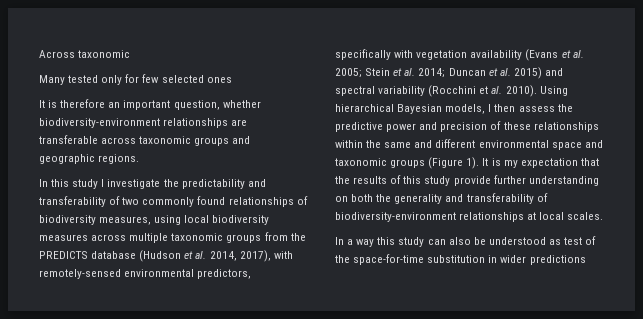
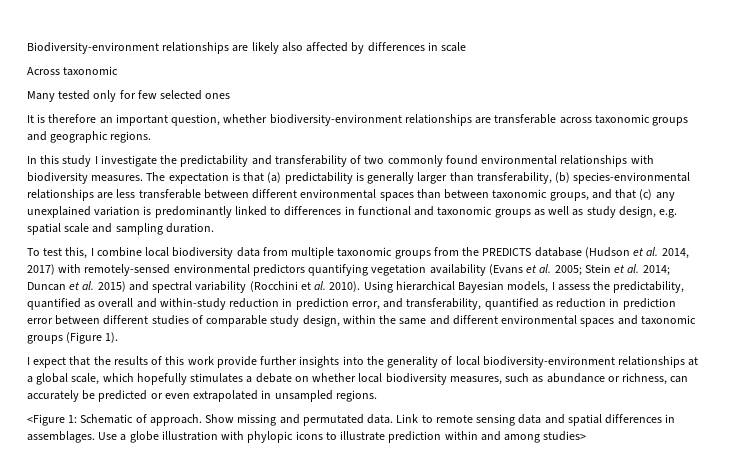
+ Biodiversity-environment relationships are likely also affected by differences in scale
- In this study I investigate the predictability and transferability of two commonly found relationships of biodiversity measures, using local biodiversity measures across multiple taxonomic groups from the PREDICTS database (Hudson et al. 2014, 2017), with remotely-sensed environmental predictors, specifically with vegetation availability (Evans et al. 2005; Stein et al. 2014; Duncan et al. 2015) and spectral variability (Rocchini et al. 2010).
+ In this study I investigate the predictability and transferability of two commonly found environmental relationships with biodiversity measures. The expectation is that (a) predictability is generally larger than transferability, (b) species-environmental relationships are less transferable between different environmental spaces than between taxonomic groups, and that (c) any unexplained variation is predominantly linked to differences in functional and taxonomic groups as well as study design, e.g. spatial scale and sampling duration.
+ To test this, I combine local biodiversity data from multiple taxonomic groups from the PREDICTS database (Hudson et al. 2014, 2017) with remotely-sensed environmental predictors quantifying vegetation availability (Evans et al. 2005; Stein et al. 2014; Duncan et al. 2015) and spectral variability (Rocchini et al. 2010).
- Using hierarchical Bayesian models, I then assess the predictive power and precision of these relationships within the same and different environmental space and taxonomic groups (Figure 1). It is my expectation that the results of this study provide further understanding on both the generality and transferability of biodiversity-environment relationships at local scales.
- In a way this study can also be understood as test of the space-for-time substitution in wider predictions
+ Using hierarchical Bayesian models, I assess the predictability, quantified as overall and within-study reduction in prediction error, and transferability, quantified as reduction in prediction error between different studies of comparable study design, within the same and different environmental spaces and taxonomic groups (Figure 1).
+ I expect that the results of this work provide further insights into the generality of local biodiversity-environment relationships at a global scale, which hopefully stimulates a debate on whether local biodiversity measures, such as abundance or richness, can accurately be predicted or even extrapolated in unsampled regions.
+ <Figure 1: Schematic of approach. Show missing and permutated data. Link to remote sensing data and spatial differences in assemblages. Use a globe illustration with phylopic icons to illustrate prediction within and among studies>

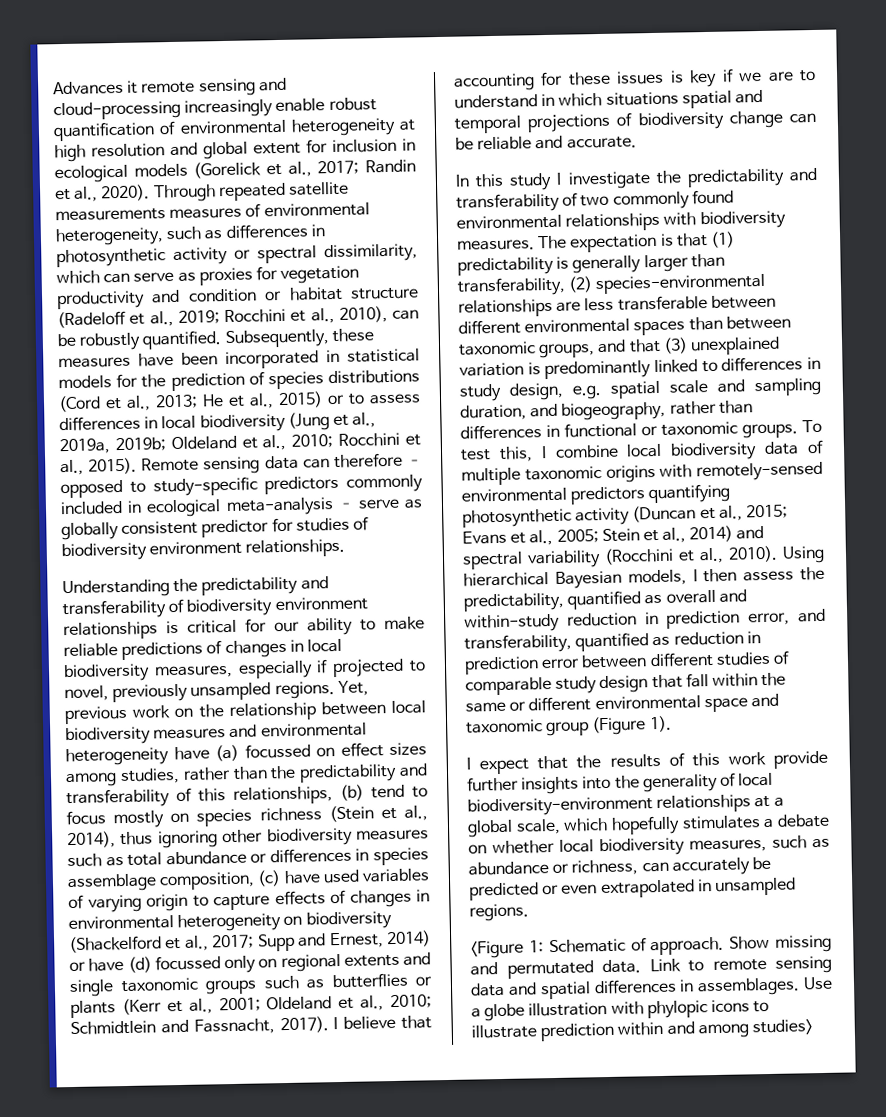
- Biodiversity-environment relationships are likely also affected by differences in scale
- Across taxonomic
- Many tested only for few selected ones
- It is therefore an important question, whether biodiversity-environment relationships are transferable across taxonomic groups and geographic regions.
+ Advances it remote sensing and cloud-processing increasingly enable robust quantification of environmental heterogeneity at high resolution and global extent for inclusion in ecological models (Gorelick et al., 2017; Randin et al., 2020). Through repeated satellite measurements measures of environmental heterogeneity, such as differences in photosynthetic activity or spectral dissimilarity, which can serve as proxies for vegetation productivity and condition or habitat structure (Radeloff et al., 2019; Rocchini et al., 2010), can be robustly quantified. Subsequently, these measures have been incorporated in statistical models for the prediction of species distributions (Cord et al., 2013; He et al., 2015) or to assess differences in local biodiversity (Jung et al., 2019a, 2019b; Oldeland et al., 2010; Rocchini et al., 2015). Remote sensing data can therefore – opposed to study-specific predictors commonly included in ecological meta-analysis – serve as globally consistent predictor for studies of biodiversity environment relationships.
+ Understanding the predictability and transferability of biodiversity environment relationships is critical for our ability to make reliable predictions of changes in local biodiversity measures, especially if projected to novel, previously unsampled regions. Yet, previous work on the relationship between local biodiversity measures and environmental heterogeneity have (a) focussed on effect sizes among studies, rather than the predictability and transferability of this relationships, (b) tend to focus mostly on species richness (Stein et al., 2014), thus ignoring other biodiversity measures such as total abundance or differences in species assemblage composition, (c) have used variables of varying origin to capture effects of changes in environmental heterogeneity on biodiversity (Shackelford et al., 2017; Supp and Ernest, 2014) or have (d) focussed only on regional extents and single taxonomic groups such as butterflies or plants (Kerr et al., 2001; Oldeland et al., 2010; Schmidtlein and Fassnacht, 2017). I believe that accounting for these issues is key if we are to understand in which situations spatial and temporal projections of biodiversity change can be reliable and accurate.
- The expectation is that (a) predictability is generally larger than transferability, (b) species-environmental relationships are less transferable between different environmental spaces than between taxonomic groups, and that (c) any unexplained variation is predominantly linked to differences in functional and taxonomic groups as well as study design, e.g. spatial scale and sampling duration.
- To test this, I combine local biodiversity data from multiple taxonomic groups from the PREDICTS database (Hudson et al. 2014, 2017) with remotely-sensed environmental predictors quantifying vegetation availability (Evans et al. 2005; Stein et al. 2014; Duncan et al. 2015) and spectral variability (Rocchini et al. 2010).
+ The expectation is that (1) predictability is generally larger than transferability, (2) species-environmental relationships are less transferable between different environmental spaces than between taxonomic groups, and that (3) unexplained variation is predominantly linked to differences in study design, e.g. spatial scale and sampling duration, and biogeography, rather than differences in functional or taxonomic groups. To test this, I combine local biodiversity data of multiple taxonomic origins with remotely-sensed environmental predictors quantifying photosynthetic activity (Duncan et al., 2015; Evans et al., 2005; Stein et al., 2014) and spectral variability (Rocchini et al., 2010).
- Using hierarchical Bayesian models, I assess the predictability, quantified as overall and within-study reduction in prediction error, and transferability, quantified as reduction in prediction error between different studies of comparable study design, within the same and different environmental spaces and taxonomic groups (Figure 1).
+ Using hierarchical Bayesian models, I then assess the predictability, quantified as overall and within-study reduction in prediction error, and transferability, quantified as reduction in prediction error between different studies of comparable study design that fall within the same or different environmental space and taxonomic group (Figure 1).

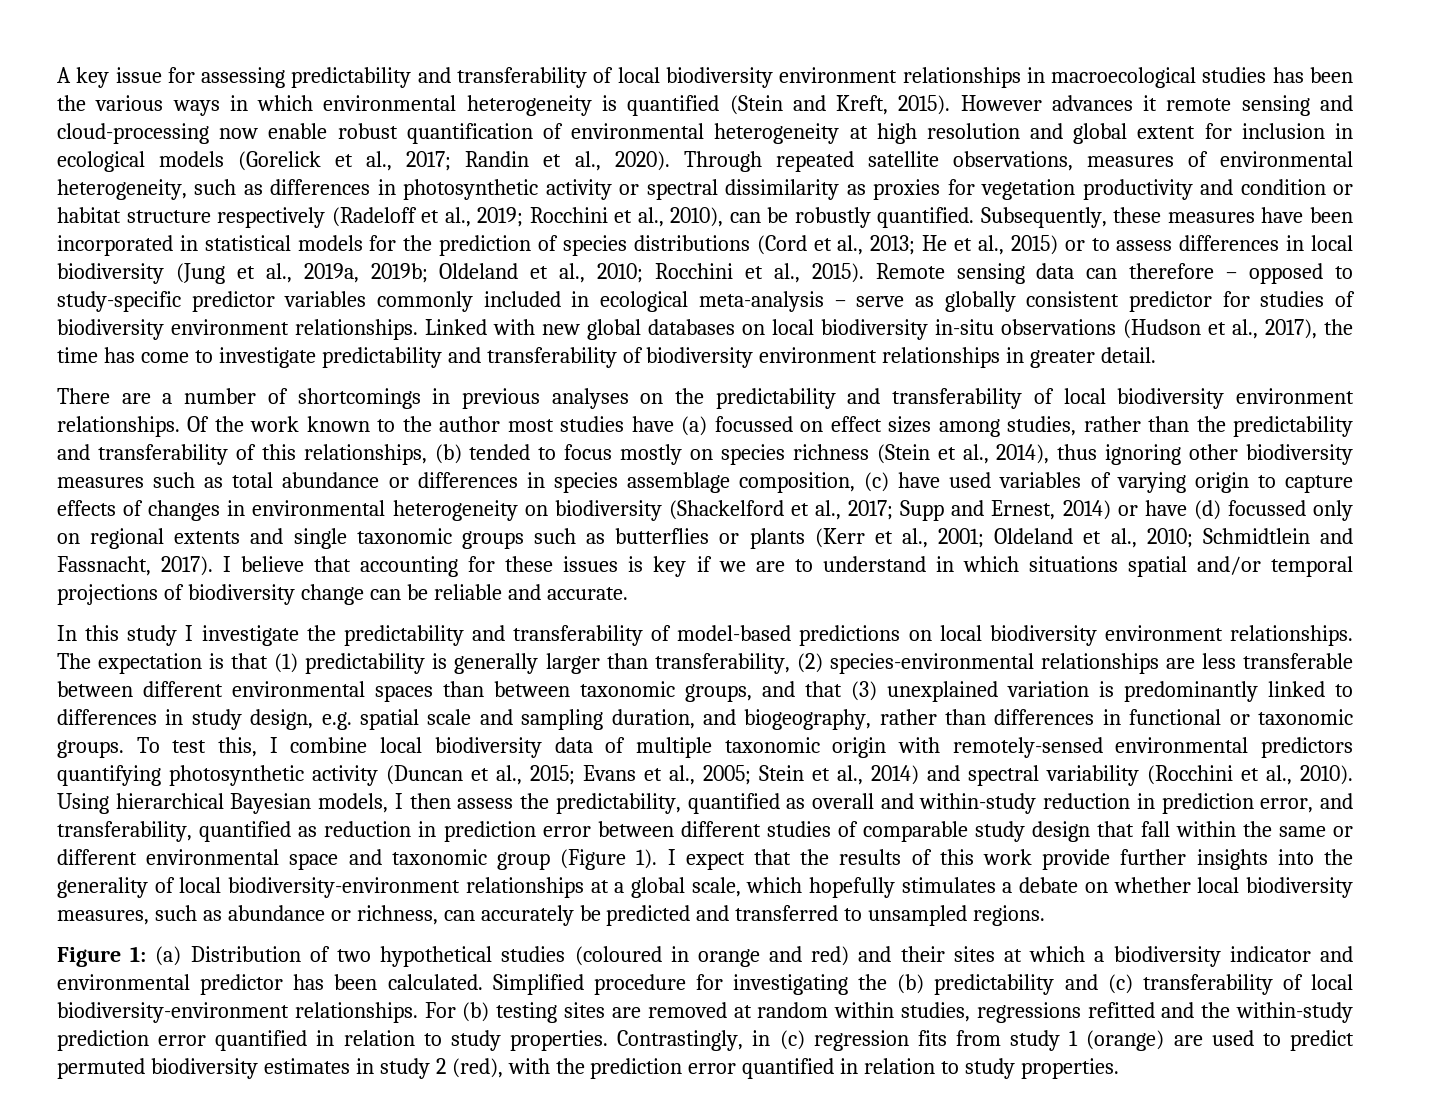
- Advances it remote sensing and cloud-processing increasingly enable robust quantification of environmental heterogeneity at high resolution and global extent for inclusion in ecological models (Gorelick et al., 2017; Randin et al., 2020).
+ A key issue for assessing predictability and transferability of local biodiversity environment relationships in macroecological studies has been the various ways in which environmental heterogeneity is quantified (Stein and Kreft, 2015). However advances it remote sensing and cloud-processing now enable robust quantification of environmental heterogeneity at high resolution and global extent for inclusion in ecological models (Gorelick et al., 2017; Randin et al., 2020).
- Through repeated satellite measurements measures of environmental heterogeneity, such as differences in photosynthetic activity or spectral dissimilarity, which can serve as proxies for vegetation productivity and condition or habitat structure (Radeloff et al., 2019; Rocchini et al., 2010), can be robustly quantified.
+ Through repeated satellite observations, measures of environmental heterogeneity, such as differences in photosynthetic activity or spectral dissimilarity as proxies for vegetation productivity and condition or habitat structure respectively (Radeloff et al., 2019; Rocchini et al., 2010), can be robustly quantified.
- Remote sensing data can therefore – opposed to study-specific predictors commonly included in ecological meta-analysis – serve as globally consistent predictor for studies of biodiversity environment relationships.
- Understanding the predictability and transferability of biodiversity environment relationships is critical for our ability to make reliable predictions of changes in local biodiversity measures, especially if projected to novel, previously unsampled regions. Yet, previous work on the relationship between local biodiversity measures and environmental heterogeneity have (a) focussed on effect sizes among studies, rather than the predictability and transferability of this relationships, (b) tend to focus mostly on species richness (Stein et al., 2014), thus ignoring other biodiversity measures such as total abundance or differences in species assemblage composition, (c) have used variables of varying origin to capture effects of changes in environmental heterogeneity on biodiversity (Shackelford et al., 2017;
+ Remote sensing data can therefore – opposed to study-specific predictor variables commonly included in ecological meta-analysis – serve as globally consistent predictor for studies of biodiversity environment relationships. Linked with new global databases on local biodiversity in-situ observations (Hudson et al., 2017), the time has come to investigate predictability and transferability of biodiversity environment relationships in greater detail.
+ There are a number of shortcomings in previous analyses on the predictability and transferability of local biodiversity environment relationships. Of the work known to the author most studies have (a) focussed on effect sizes among studies, rather than the predictability and transferability of this relationships, (b) tended to focus mostly on species richness (Stein et al., 2014), thus ignoring other biodiversity measures such as total abundance or differences in species assemblage composition, (c) have used variables of varying origin to capture effects of changes in environmental heterogeneity on biodiversity (Shackelford et al., 2017;
- I believe that accounting for these issues is key if we are to understand in which situations spatial and temporal projections of biodiversity change can be reliable and accurate.
+ I believe that accounting for these issues is key if we are to understand in which situations spatial and/or temporal projections of biodiversity change can be reliable and accurate.
- In this study I investigate the predictability and transferability of two commonly found environmental relationships with biodiversity measures.
+ In this study I investigate the predictability and transferability of model-based predictions on local biodiversity environment relationships.
- To test this, I combine local biodiversity data of multiple taxonomic origins with remotely-sensed environmental predictors quantifying photosynthetic activity (Duncan et al., 2015; Evans et al., 2005; Stein et al., 2014) and spectral variability (Rocchini et al., 2010).
+ To test this, I combine local biodiversity data of multiple taxonomic origin with remotely-sensed environmental predictors quantifying photosynthetic activity (Duncan et al., 2015; Evans et al., 2005; Stein et al., 2014) and spectral variability (Rocchini et al., 2010).
- Using hierarchical Bayesian models, I then assess the predictability, quantified as overall and within-study reduction in prediction error, and transferability, quantified as reduction in prediction error between different studies of comparable study design that fall within the same or different environmental space and taxonomic group (Figure 1).
- I expect that the results of this work provide further insights into the generality of local biodiversity-environment relationships at a global scale, which hopefully stimulates a debate on whether local biodiversity measures, such as abundance or richness, can accurately be predicted or even extrapolated in unsampled regions.
- <Figure 1: Schematic of approach. Show missing and permutated data. Link to remote sensing data and spatial differences in assemblages. Use a globe illustration with phylopic icons to illustrate prediction within and among studies>
+ Using hierarchical Bayesian models, I then assess the predictability, quantified as overall and within-study reduction in prediction error, and transferability, quantified as reduction in prediction error between different studies of comparable study design that fall within the same or different environmental space and taxonomic group (Figure 1). I expect that the results of this work provide further insights into the generality of local biodiversity-environment relationships at a global scale, which hopefully stimulates a debate on whether local biodiversity measures, such as abundance or richness, can accurately be predicted and transferred to unsampled regions.
+ Figure 1: (a) Distribution of two hypothetical studies (coloured in orange and red) and their sites at which a biodiversity indicator and environmental predictor has been calculated. Simplified procedure for investigating the (b) predictability and (c) transferability of local biodiversity-environment relationships. For (b) testing sites are removed at random within studies, regressions refitted and the within-study prediction error quantified in relation to study properties. Contrastingly, in (c) regression fits from study 1 (orange) are used to predict permuted biodiversity estimates in study 2 (red), with the prediction error quantified in relation to study properties.

